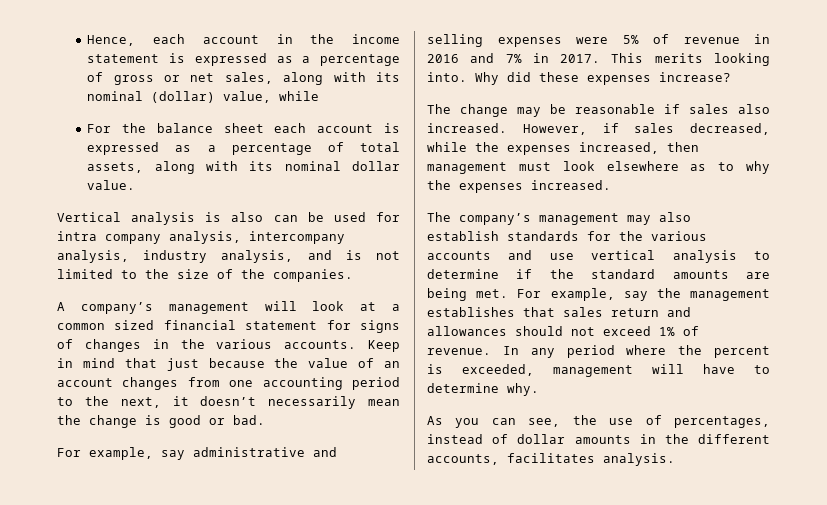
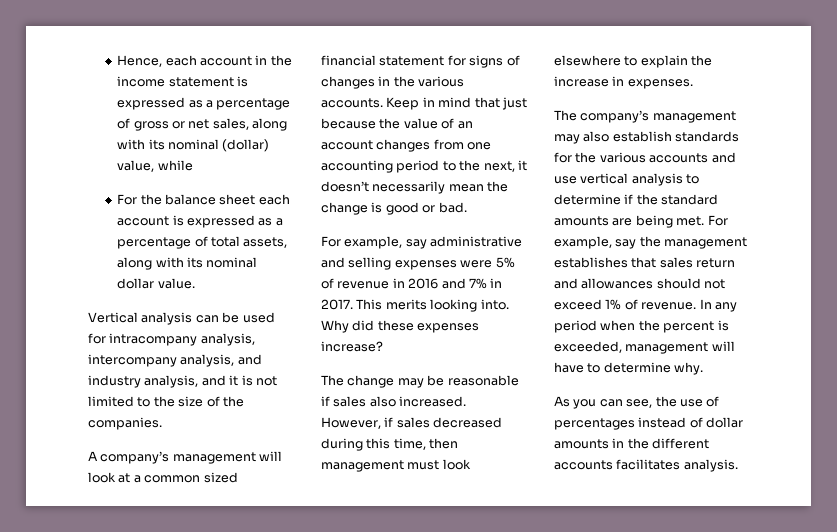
- Vertical analysis is also can be used for intra company analysis, intercompany analysis, industry analysis, and is not limited to the size of the companies.
+ Vertical analysis can be used for intracompany analysis, intercompany analysis, and industry analysis, and it is not limited to the size of the companies.
- However, if sales decreased, while the expenses increased, then management must look elsewhere as to why the expenses increased.
+ However, if sales decreased during this time, then management must look elsewhere to explain the increase in expenses.
- In any period where the percent is exceeded, management will have to determine why.
+ In any period when the percent is exceeded, management will have to determine why.
- As you can see, the use of percentages, instead of dollar amounts in the different accounts, facilitates analysis.
+ As you can see, the use of percentages instead of dollar amounts in the different accounts facilitates analysis.

